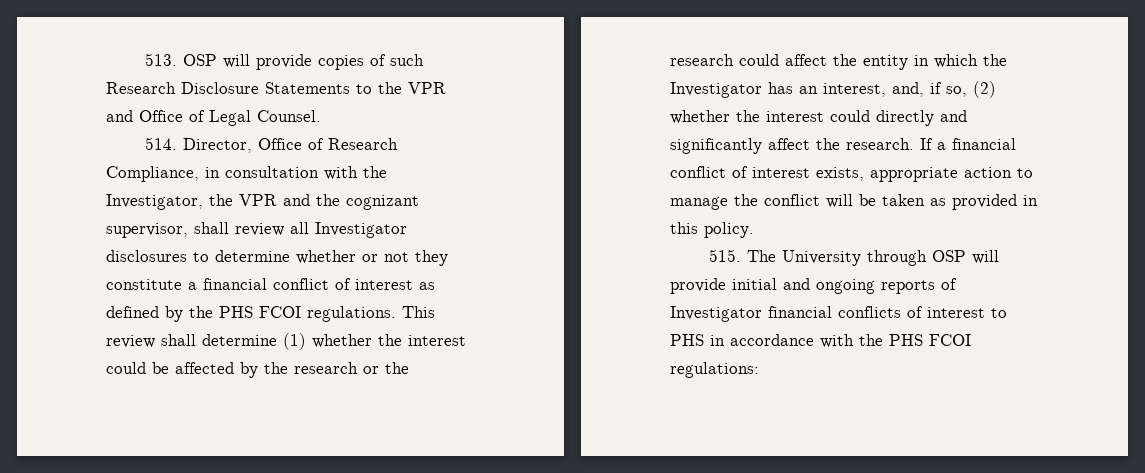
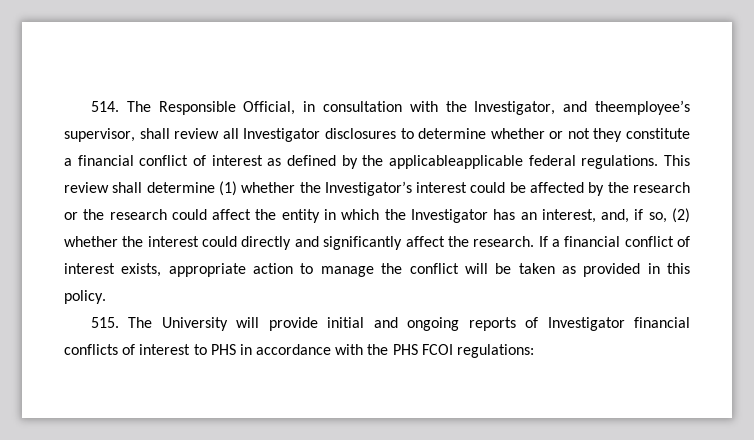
- 513. OSP will provide copies of such Research Disclosure Statements to the VPR and Office of Legal Counsel.
- 514. Director, Office of Research Compliance, in consultation with the Investigator, the VPR and the cognizant supervisor, shall review all Investigator disclosures to determine whether or not they constitute a financial conflict of interest as defined by the PHS FCOI regulations.
+ 514. The Responsible Official, in consultation with the Investigator, and theemployee’s supervisor, shall review all Investigator disclosures to determine whether or not they constitute a financial conflict of interest as defined by the applicableapplicable federal regulations.
- This review shall determine (1) whether the interest could be affected by the research or the research could affect the entity in which the Investigator has an interest, and, if so, (2) whether the interest could directly and significantly affect the research.
+ This review shall determine (1) whether the Investigator’s interest could be affected by the research or the research could affect the entity in which the Investigator has an interest, and, if so, (2) whether the interest could directly and significantly affect the research.
- 515. The University through OSP will provide initial and ongoing reports of Investigator financial conflicts of interest to PHS in accordance with the PHS FCOI regulations:
+ 515. The University will provide initial and ongoing reports of Investigator financial conflicts of interest to PHS in accordance with the PHS FCOI regulations:

